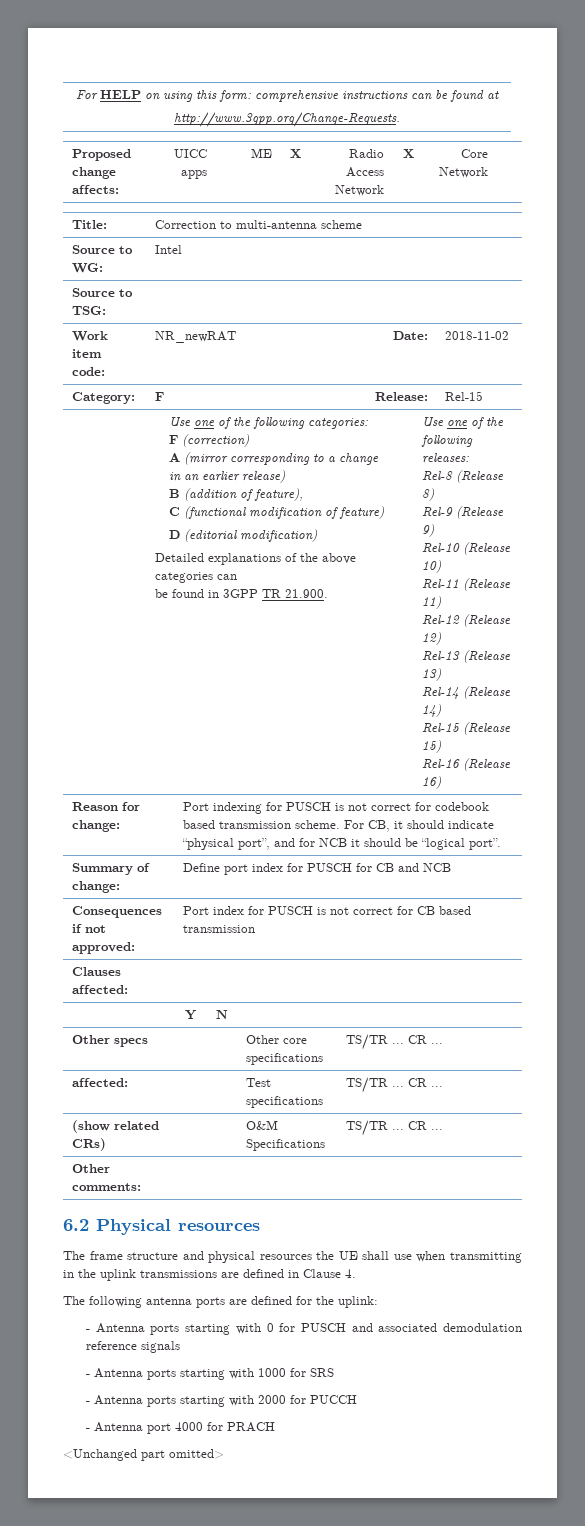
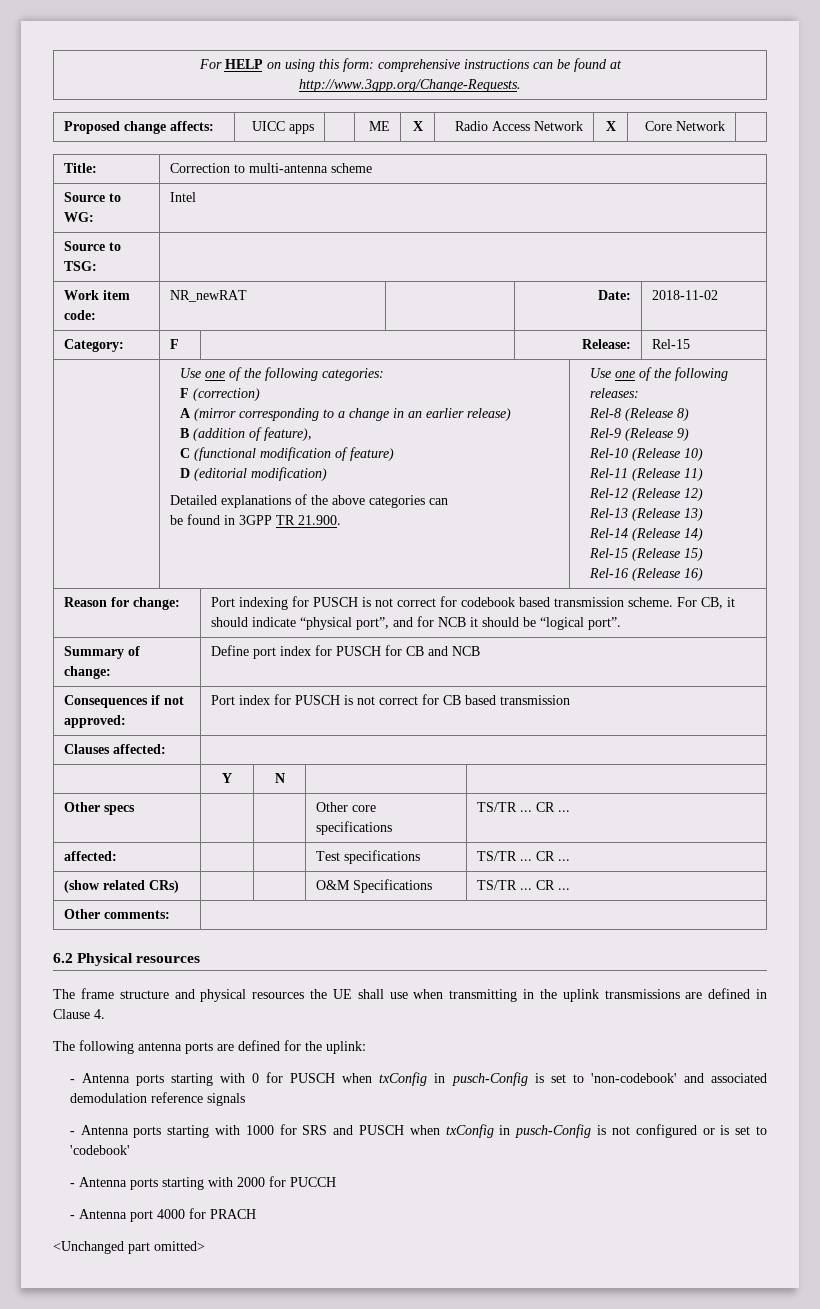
- - Antenna ports starting with 0 for PUSCH and associated demodulation reference signals
+ - Antenna ports starting with 0 for PUSCH when txConfig in pusch-Config is set to 'non-codebook' and associated demodulation reference signals
- - Antenna ports starting with 1000 for SRS
+ - Antenna ports starting with 1000 for SRS and PUSCH when txConfig in pusch-Config is not configured or is set to 'codebook'

